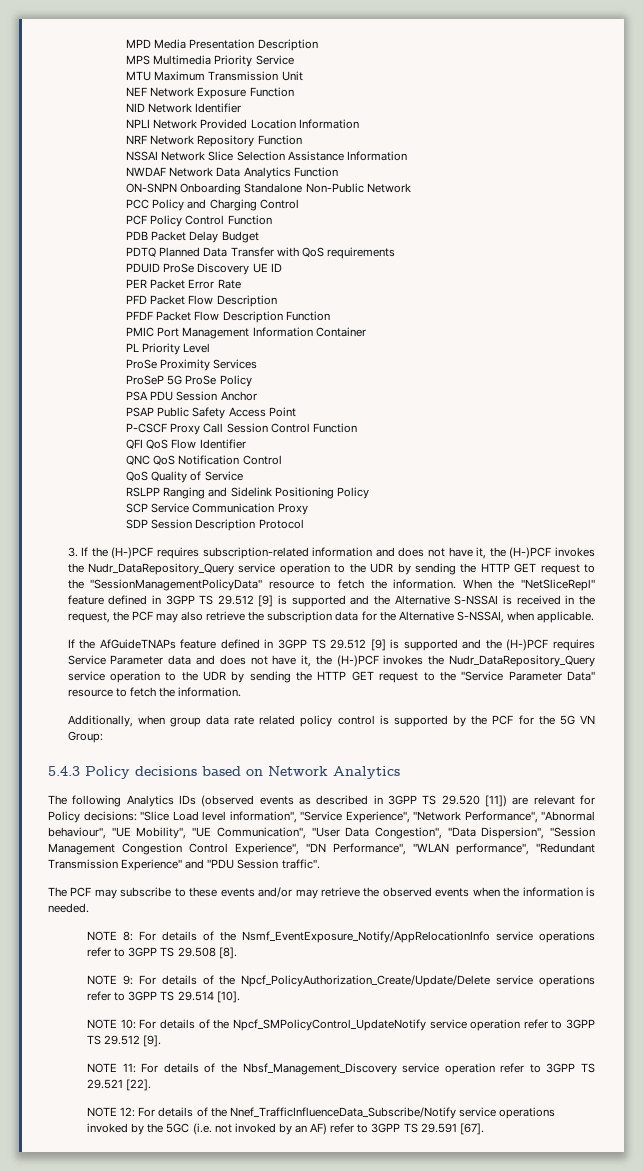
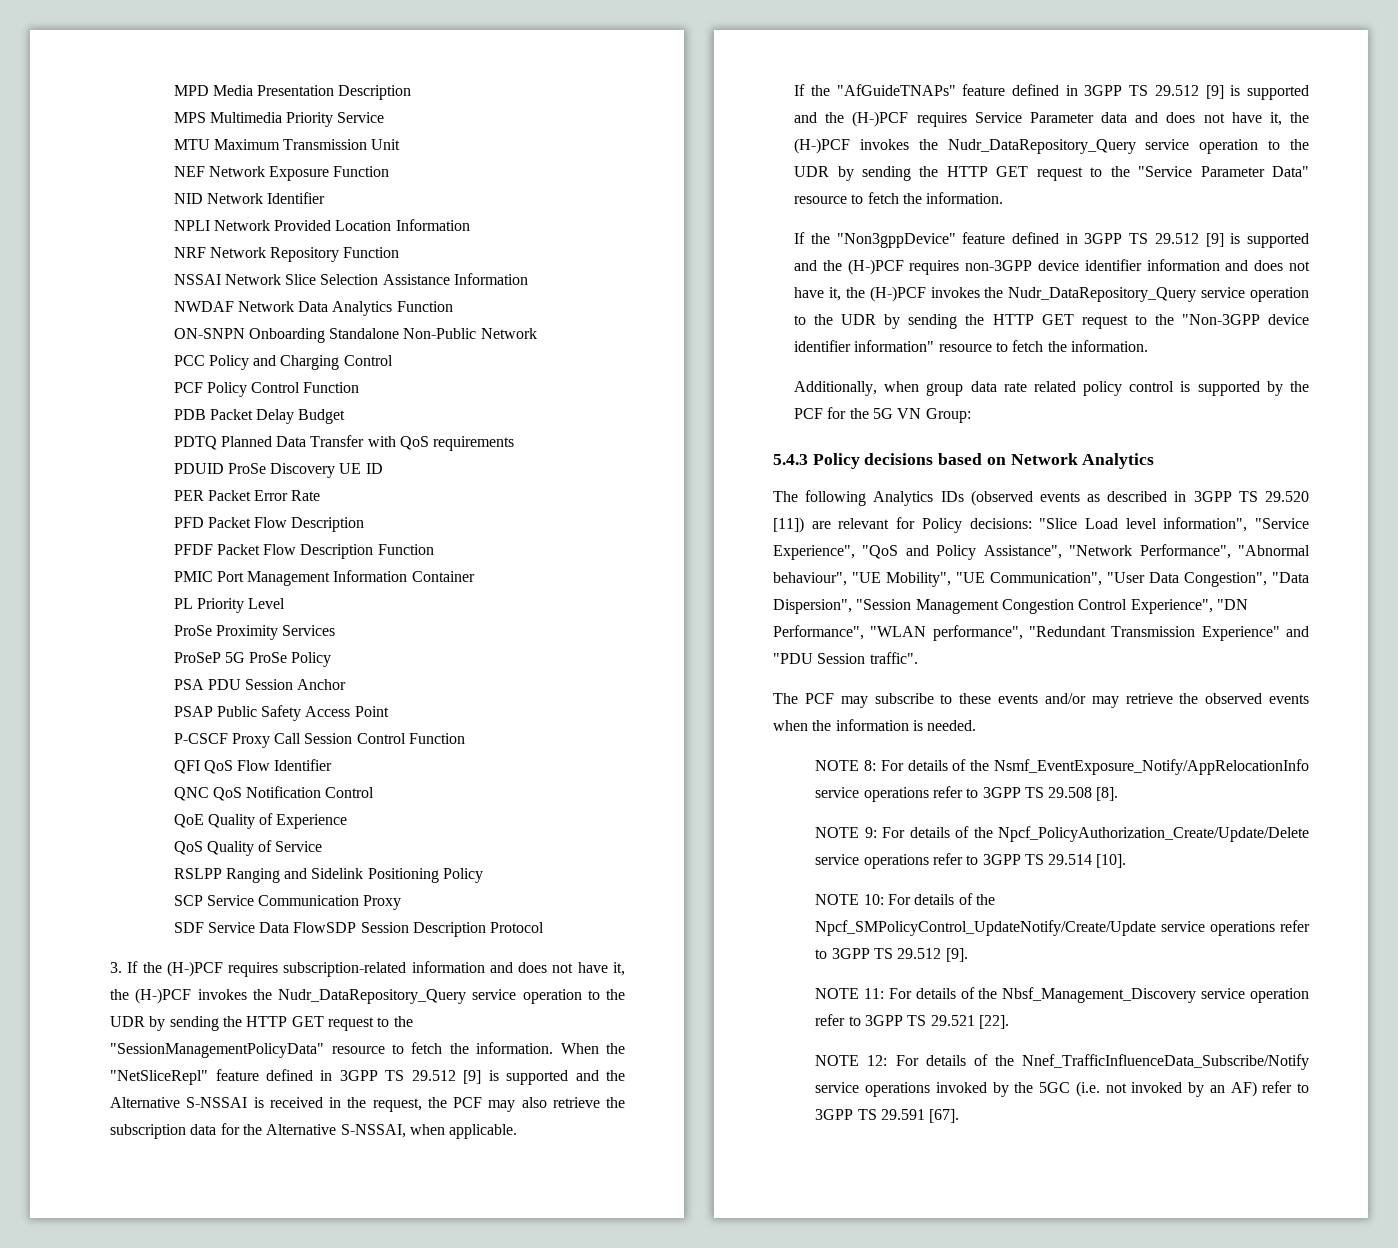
+ QoE Quality of Experience
- SDP Session Description Protocol
+ SDF Service Data FlowSDP Session Description Protocol
- If the AfGuideTNAPs feature defined in 3GPP TS 29.512 [9] is supported and the (H-)PCF requires Service Parameter data and does not have it, the (H-)PCF invokes the Nudr_DataRepository_Query service operation to the UDR by sending the HTTP GET request to the "Service Parameter Data" resource to fetch the information.
+ If the "AfGuideTNAPs" feature defined in 3GPP TS 29.512 [9] is supported and the (H-)PCF requires Service Parameter data and does not have it, the (H-)PCF invokes the Nudr_DataRepository_Query service operation to the UDR by sending the HTTP GET request to the "Service Parameter Data" resource to fetch the information.
+ If the "Non3gppDevice" feature defined in 3GPP TS 29.512 [9] is supported and the (H-)PCF requires non-3GPP device identifier information and does not have it, the (H-)PCF invokes the Nudr_DataRepository_Query service operation to the UDR by sending the HTTP GET request to the "Non-3GPP device identifier information" resource to fetch the information.
- The following Analytics IDs (observed events as described in 3GPP TS 29.520 [11]) are relevant for Policy decisions: "Slice Load level information", "Service Experience", "Network Performance", "Abnormal behaviour", "UE Mobility", "UE Communication", "User Data Congestion", "Data Dispersion", "Session Management Congestion Control Experience", "DN Performance", "WLAN performance", "Redundant Transmission Experience" and "PDU Session traffic".
+ The following Analytics IDs (observed events as described in 3GPP TS 29.520 [11]) are relevant for Policy decisions: "Slice Load level information", "Service Experience", "QoS and Policy Assistance", "Network Performance", "Abnormal behaviour", "UE Mobility", "UE Communication", "User Data Congestion", "Data Dispersion", "Session Management Congestion Control Experience", "DN Performance", "WLAN performance", "Redundant Transmission Experience" and "PDU Session traffic".
- NOTE 10: For details of the Npcf_SMPolicyControl_UpdateNotify service operation refer to 3GPP TS 29.512 [9].
+ NOTE 10: For details of the Npcf_SMPolicyControl_UpdateNotify/Create/Update service operations refer to 3GPP TS 29.512 [9].

